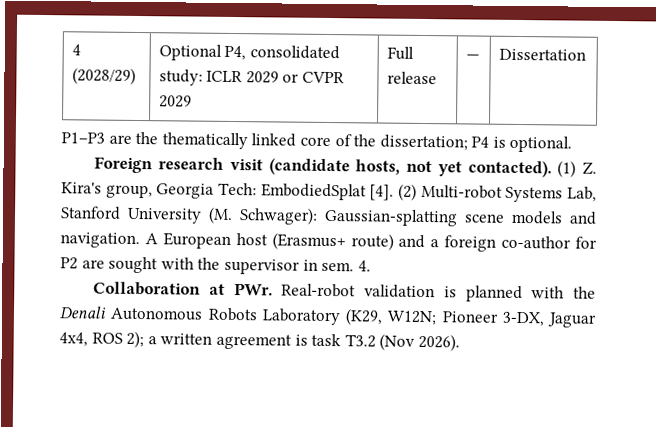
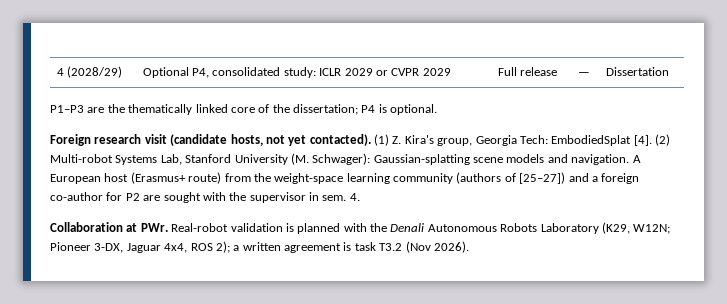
- A European host (Erasmus+ route) and a foreign co-author for P2 are sought with the supervisor in sem.
+ A European host (Erasmus+ route) from the weight-space learning community (authors of [25–27]) and a foreign co-author for P2 are sought with the supervisor in sem.

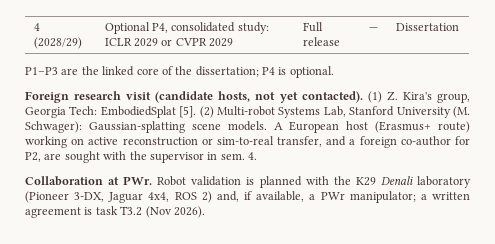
- P1–P3 are the thematically linked core of the dissertation; P4 is optional.
+ P1–P3 are the linked core of the dissertation; P4 is optional.
- (1) Z. Kira's group, Georgia Tech: EmbodiedSplat [4].
+ (1) Z. Kira's group, Georgia Tech: EmbodiedSplat [5].
- (2) Multi-robot Systems Lab, Stanford University (M. Schwager): Gaussian-splatting scene models and navigation.
+ (2) Multi-robot Systems Lab, Stanford University (M. Schwager): Gaussian-splatting scene models.
- A European host (Erasmus+ route) from the weight-space learning community (authors of [25–27]) and a foreign co-author for P2 are sought with the supervisor in sem.
+ A European host (Erasmus+ route) working on active reconstruction or sim-to-real transfer, and a foreign co-author for P2, are sought with the supervisor in sem.
- Collaboration at PWr. Real-robot validation is planned with the Denali Autonomous Robots Laboratory (K29, W12N; Pioneer 3-DX, Jaguar 4x4, ROS 2); a written agreement is task T3.2 (Nov 2026).
+ Collaboration at PWr. Robot validation is planned with the K29 Denali laboratory (Pioneer 3-DX, Jaguar 4x4, ROS 2) and, if available, a PWr manipulator; a written agreement is task T3.2 (Nov 2026).

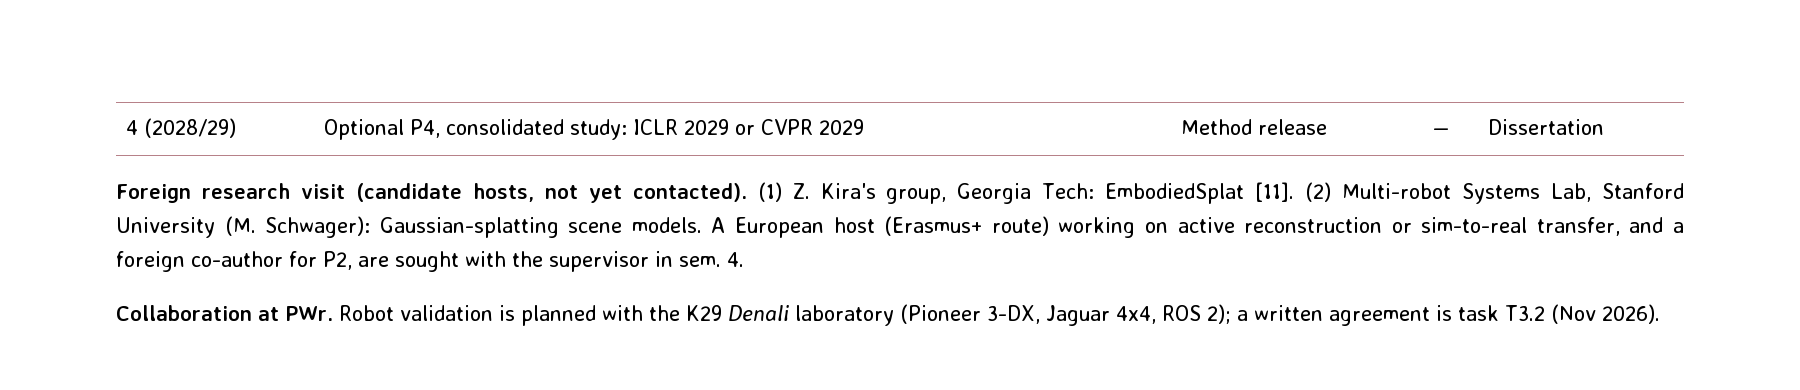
- 4 (2028/29) | Optional P4, consolidated study: ICLR 2029 or CVPR 2029 | Full release | — | Dissertation
+ 4 (2028/29) | Optional P4, consolidated study: ICLR 2029 or CVPR 2029 | Method release | — | Dissertation
- P1–P3 are the linked core of the dissertation; P4 is optional.
- (1) Z. Kira's group, Georgia Tech: EmbodiedSplat [5].
+ (1) Z. Kira's group, Georgia Tech: EmbodiedSplat [11].
- Collaboration at PWr. Robot validation is planned with the K29 Denali laboratory (Pioneer 3-DX, Jaguar 4x4, ROS 2) and, if available, a PWr manipulator; a written agreement is task T3.2 (Nov 2026).
+ Collaboration at PWr. Robot validation is planned with the K29 Denali laboratory (Pioneer 3-DX, Jaguar 4x4, ROS 2); a written agreement is task T3.2 (Nov 2026).

